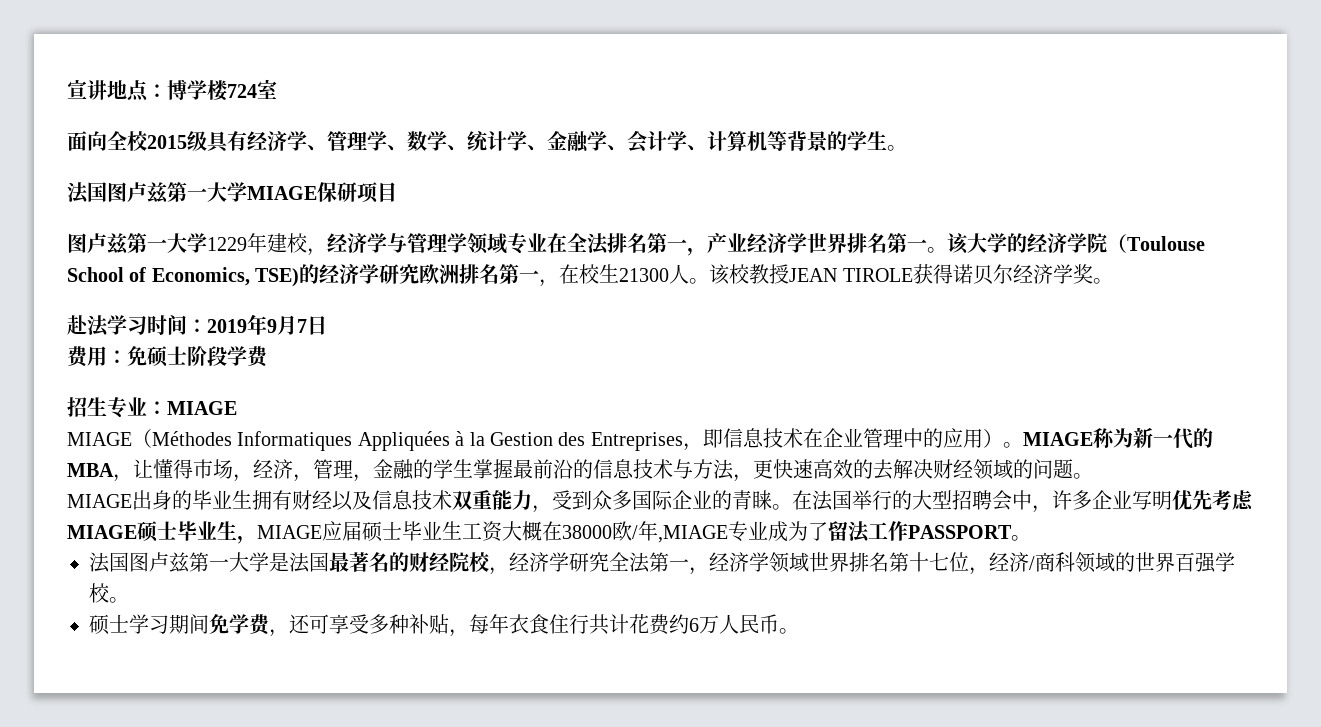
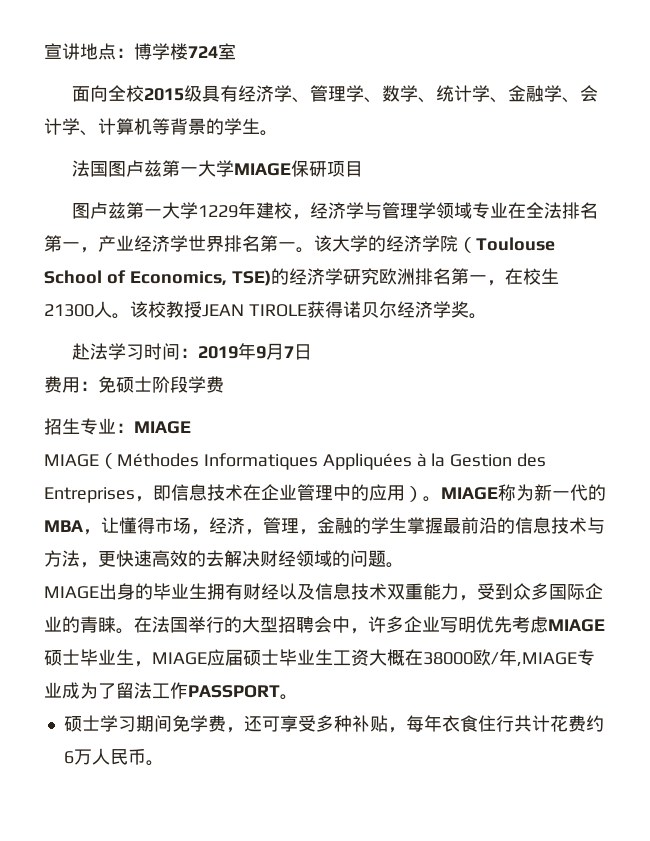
- 法国图卢兹第一大学是法国最著名的财经院校，经济学研究全法第一，经济学领域世界排名第十七位，经济/商科领域的世界百强学校。

